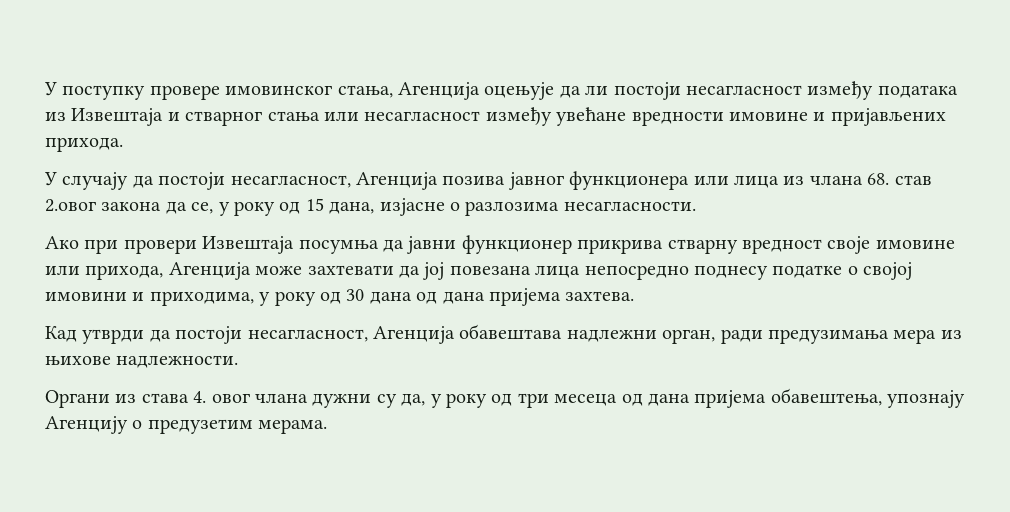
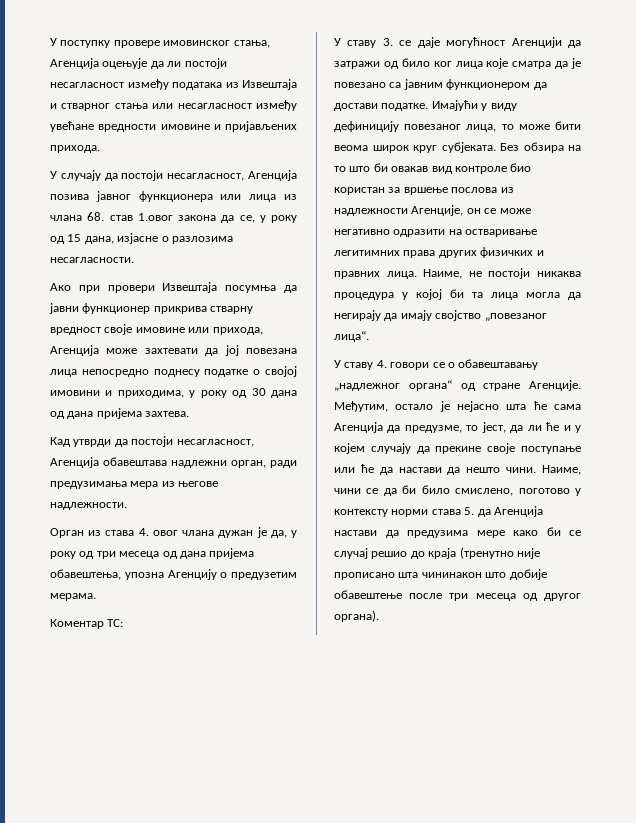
- У случају да постоји несагласност, Агенција позива јавног функционера или лица из члана 68. став 2.овог закона да се, у року од 15 дана, изјасне о разлозима несагласности.
+ У случају да постоји несагласност, Агенција позива јавног функционера или лица из члана 68. став 1.овог закона да се, у року од 15 дана, изјасне о разлозима несагласности.
- Кад утврди да постоји несагласност, Агенција обавештава надлежни орган, ради предузимања мера из њихове надлежности.
+ Кад утврди да постоји несагласност, Агенција обавештава надлежни орган, ради предузимања мера из његове надлежности.
- Органи из става 4. овог члана дужни су да, у року од три месеца од дана пријема обавештења, упознају Агенцију о предузетим мерама.
+ Орган из става 4. овог члана дужан је да, у року од три месеца од дана пријема обавештења, упозна Агенцију о предузетим мерама.
+ Коментар ТС:
+ У ставу 3. се даје могућност Агенцији да затражи од било ког лица које сматра да је повезано са јавним функционером да достави податке. Имајући у виду дефиницију повезаног лица, то може бити веома широк круг субјеката. Без обзира на то што би овакав вид контроле био користан за вршење послова из надлежности Агенције, он се може негативно одразити на остваривање легитимних права других физичких и правних лица. Наиме, не постоји никаква процедура у којој би та лица могла да негирају да имају својство „повезаног лица“.
+ У ставу 4. говори се о обавештавању „надлежног органа“ од стране Агенције. Међутим, остало је нејасно шта ће сама Агенција да предузме, то јест, да ли ће и у којем случају да прекине своје поступање или ће да настави да нешто чини. Наиме, чини се да би било смислено, поготово у контексту норми става 5. да Агенција настави да предузима мере како би се случај решио до краја (тренутно није прописано шта чининакон што добије обавештење после три месеца од другог органа).

